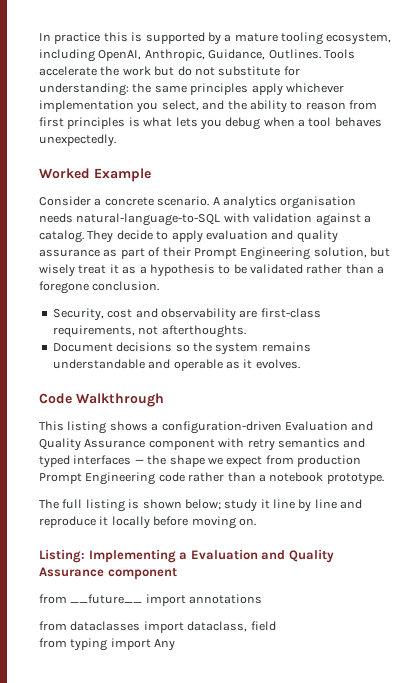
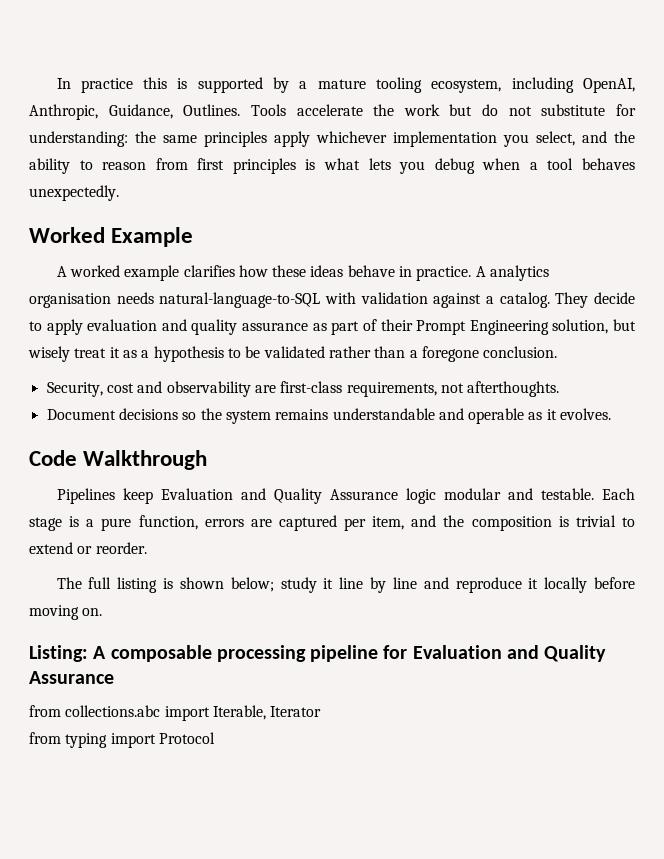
- Consider a concrete scenario.
+ A worked example clarifies how these ideas behave in practice.
- This listing shows a configuration-driven Evaluation and Quality Assurance component with retry semantics and typed interfaces — the shape we expect from production Prompt Engineering code rather than a notebook prototype.
+ Pipelines keep Evaluation and Quality Assurance logic modular and testable. Each stage is a pure function, errors are captured per item, and the composition is trivial to extend or reorder.
- Listing: Implementing a Evaluation and Quality Assurance component
- from __future__ import annotations
- from dataclasses import dataclass, field
+ Listing: A composable processing pipeline for Evaluation and Quality Assurance
+ from collections.abc import Iterable, Iterator
- from typing import Any
+ from typing import Protocol

